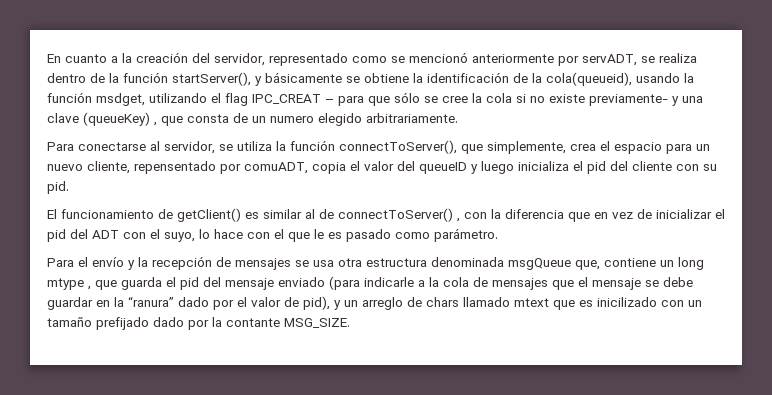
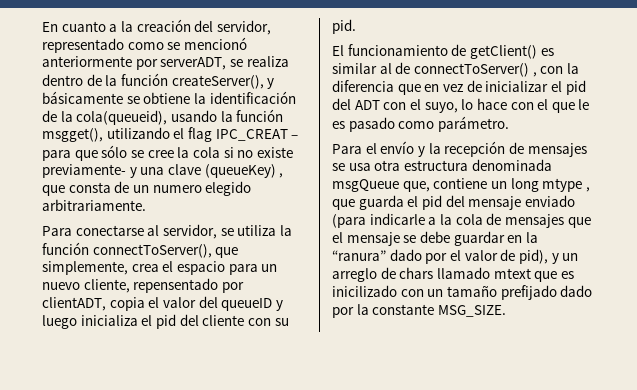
- En cuanto a la creación del servidor, representado como se mencionó anteriormente por servADT, se realiza dentro de la función startServer(), y básicamente se obtiene la identificación de la cola(queueid), usando la función msdget, utilizando el flag IPC_CREAT – para que sólo se cree la cola si no existe previamente- y una clave (queueKey) , que consta de un numero elegido arbitrariamente.
+ En cuanto a la creación del servidor, representado como se mencionó anteriormente por serverADT, se realiza dentro de la función createServer(), y básicamente se obtiene la identificación de la cola(queueid), usando la función msgget(), utilizando el flag IPC_CREAT – para que sólo se cree la cola si no existe previamente- y una clave (queueKey) , que consta de un numero elegido arbitrariamente.
- Para conectarse al servidor, se utiliza la función connectToServer(), que simplemente, crea el espacio para un nuevo cliente, repensentado por comuADT, copia el valor del queueID y luego inicializa el pid del cliente con su pid.
+ Para conectarse al servidor, se utiliza la función connectToServer(), que simplemente, crea el espacio para un nuevo cliente, repensentado por clientADT, copia el valor del queueID y luego inicializa el pid del cliente con su pid.
- Para el envío y la recepción de mensajes se usa otra estructura denominada msgQueue que, contiene un long mtype , que guarda el pid del mensaje enviado (para indicarle a la cola de mensajes que el mensaje se debe guardar en la “ranura” dado por el valor de pid), y un arreglo de chars llamado mtext que es inicilizado con un tamaño prefijado dado por la contante MSG_SIZE.
+ Para el envío y la recepción de mensajes se usa otra estructura denominada msgQueue que, contiene un long mtype , que guarda el pid del mensaje enviado (para indicarle a la cola de mensajes que el mensaje se debe guardar en la “ranura” dado por el valor de pid), y un arreglo de chars llamado mtext que es inicilizado con un tamaño prefijado dado por la constante MSG_SIZE.

